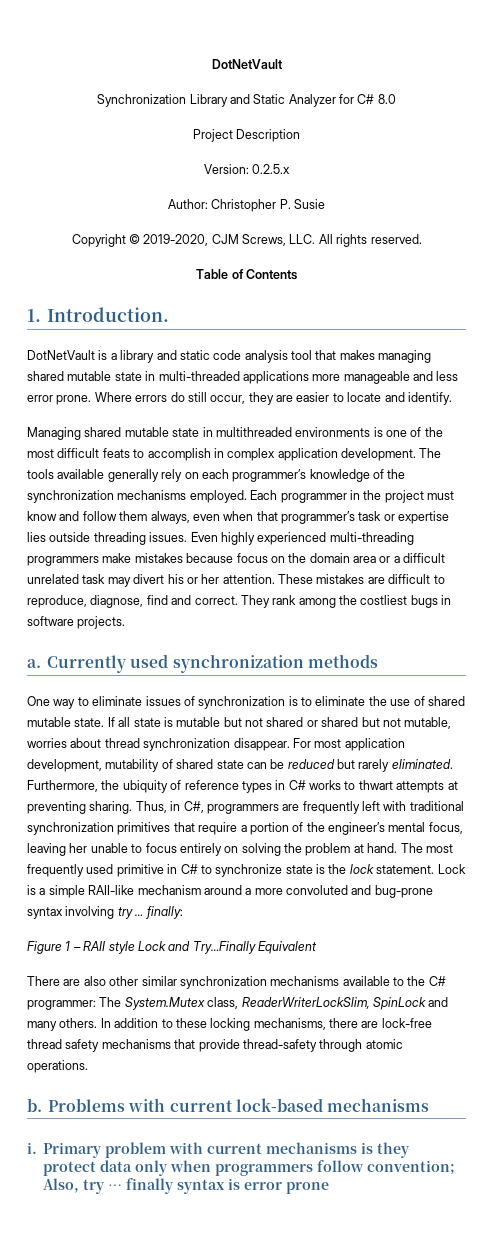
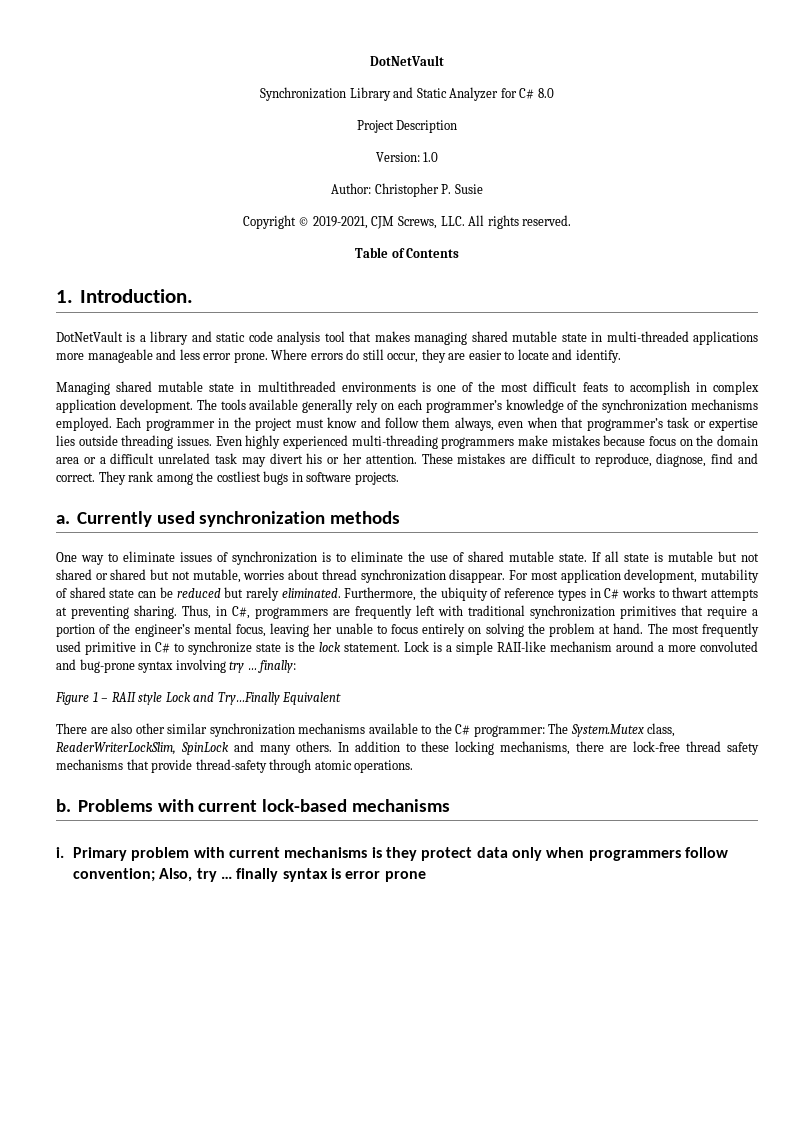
- Version: 0.2.5.x
+ Version: 1.0
- Copyright © 2019-2020, CJM Screws, LLC. All rights reserved.
+ Copyright © 2019-2021, CJM Screws, LLC. All rights reserved.

